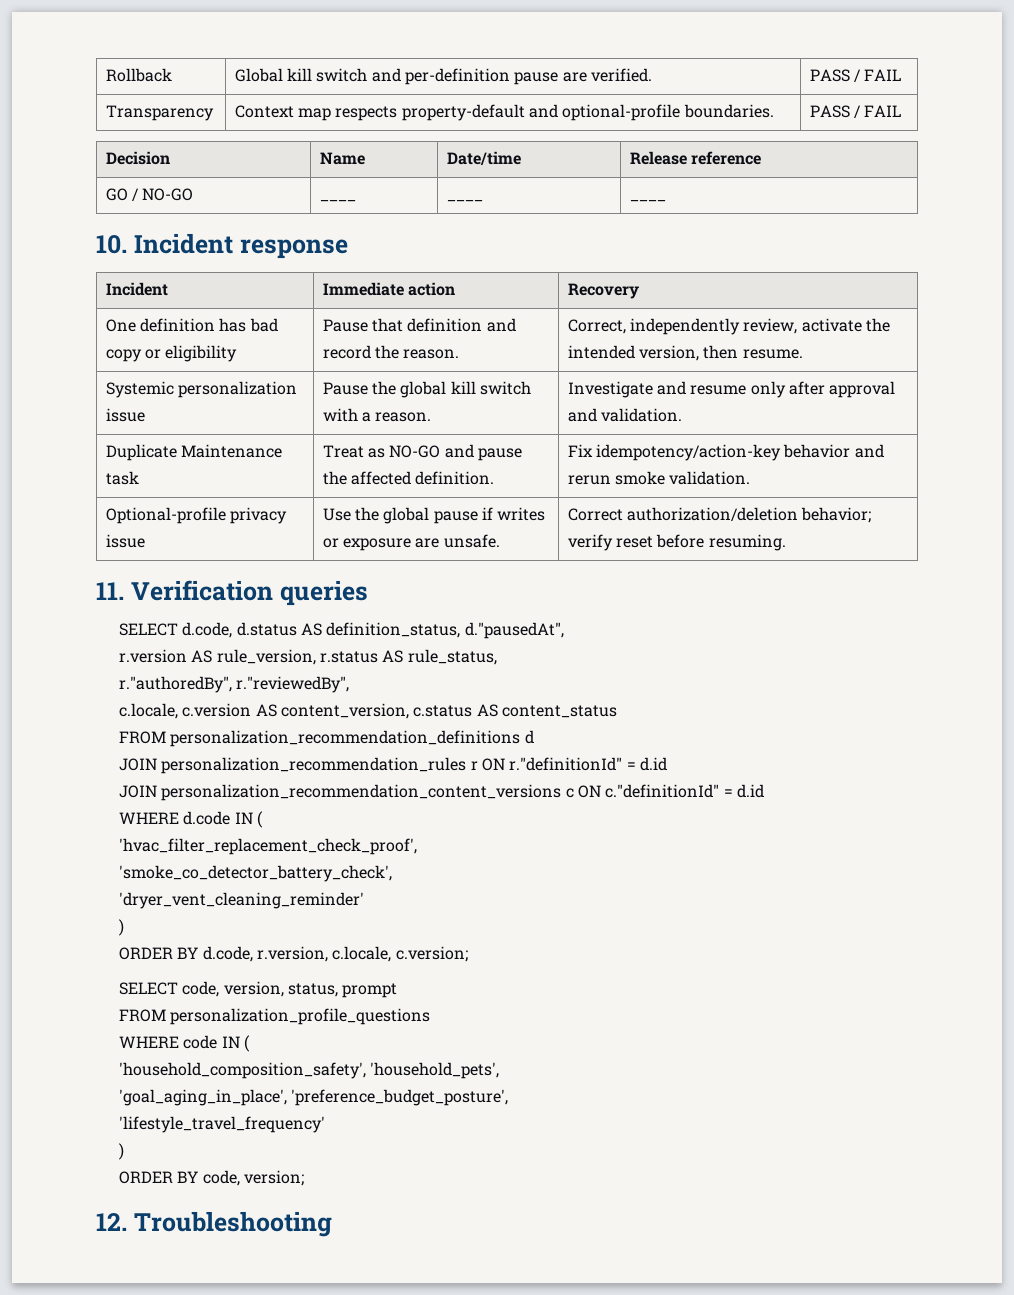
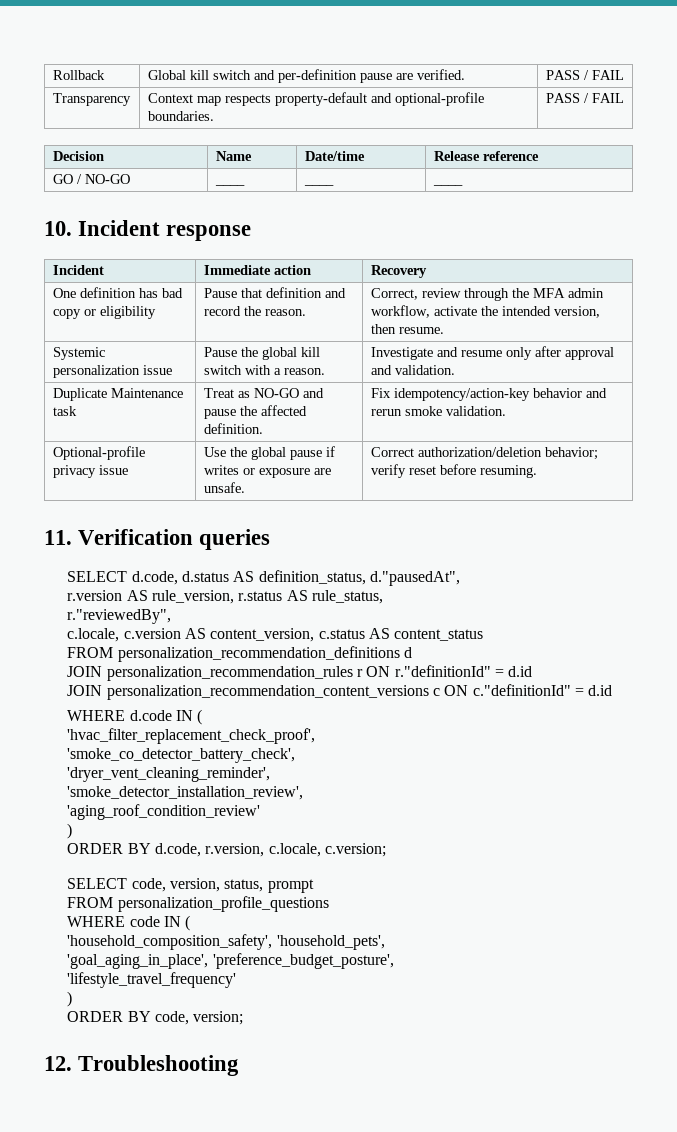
- One definition has bad copy or eligibility | Pause that definition and record the reason. | Correct, independently review, activate the intended version, then resume.
+ One definition has bad copy or eligibility | Pause that definition and record the reason. | Correct, review through the MFA admin workflow, activate the intended version, then resume.
- r."authoredBy", r."reviewedBy",
+ r."reviewedBy",
- 'dryer_vent_cleaning_reminder'
+ 'dryer_vent_cleaning_reminder',
+ 'smoke_detector_installation_review',
+ 'aging_roof_condition_review'

